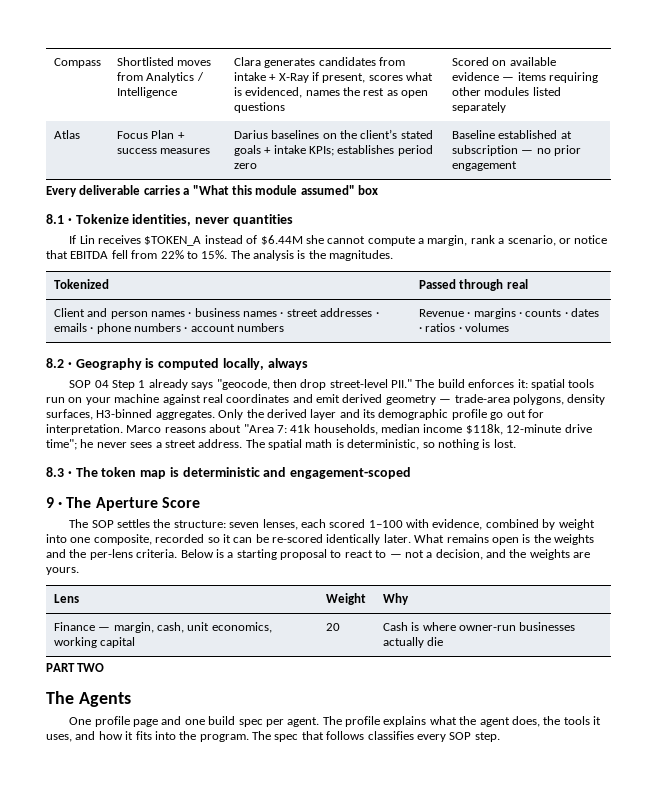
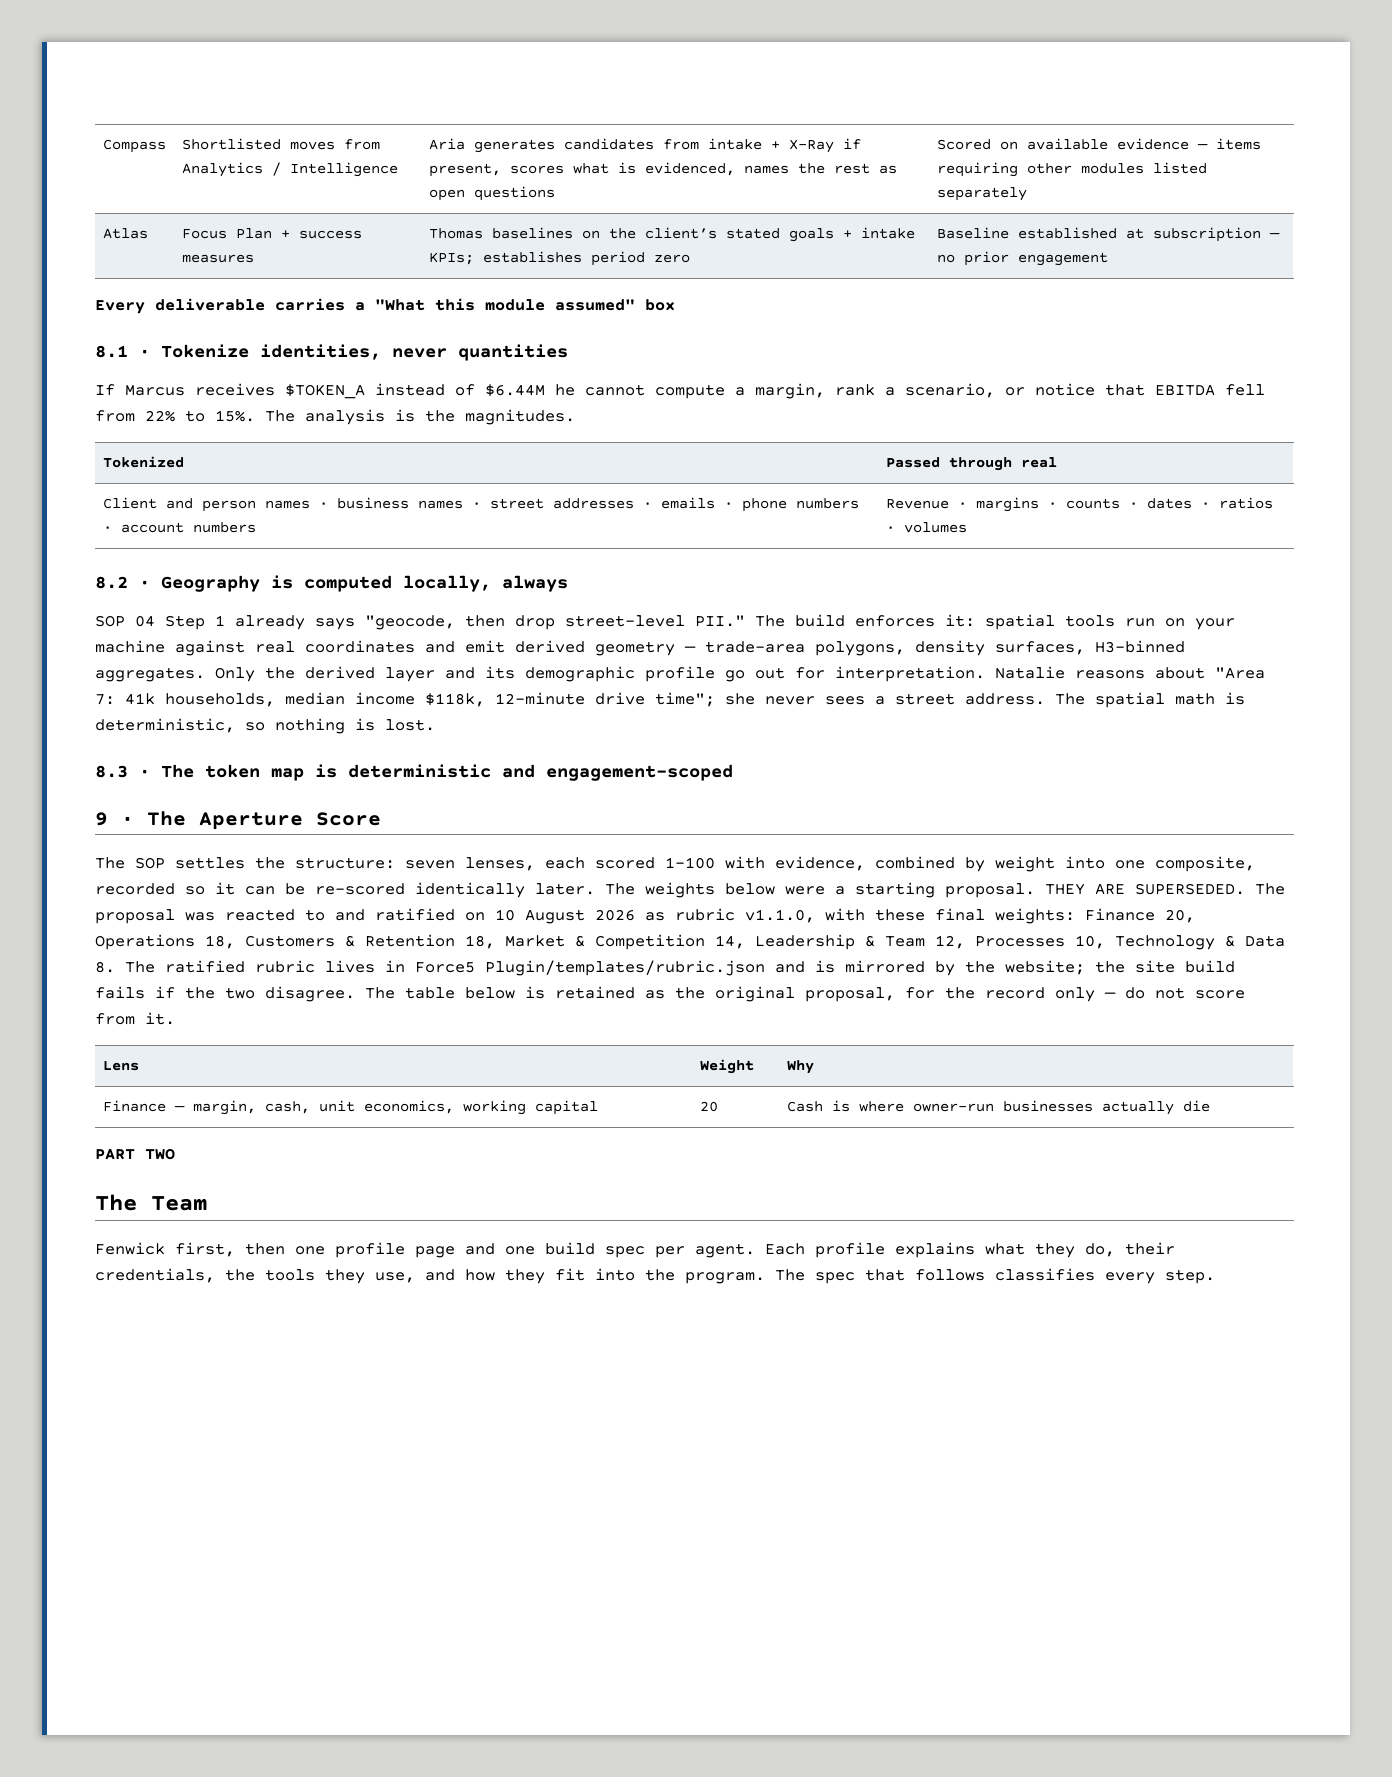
- Compass | Shortlisted moves from Analytics / Intelligence | Clara generates candidates from intake + X-Ray if present, scores what is evidenced, names the rest as open questions | Scored on available evidence — items requiring other modules listed separately
+ Compass | Shortlisted moves from Analytics / Intelligence | Aria generates candidates from intake + X-Ray if present, scores what is evidenced, names the rest as open questions | Scored on available evidence — items requiring other modules listed separately
- Atlas | Focus Plan + success measures | Darius baselines on the client’s stated goals + intake KPIs; establishes period zero | Baseline established at subscription — no prior engagement
+ Atlas | Focus Plan + success measures | Thomas baselines on the client’s stated goals + intake KPIs; establishes period zero | Baseline established at subscription — no prior engagement
- If Lin receives $TOKEN_A instead of $6.44M she cannot compute a margin, rank a scenario, or notice that EBITDA fell from 22% to 15%.
+ If Marcus receives $TOKEN_A instead of $6.44M he cannot compute a margin, rank a scenario, or notice that EBITDA fell from 22% to 15%.
- Marco reasons about "Area 7: 41k households, median income $118k, 12-minute drive time"; he never sees a street address.
+ Natalie reasons about "Area 7: 41k households, median income $118k, 12-minute drive time"; she never sees a street address.
- What remains open is the weights and the per-lens criteria. Below is a starting proposal to react to — not a decision, and the weights are yours.
+ The weights below were a starting proposal. THEY ARE SUPERSEDED. The proposal was reacted to and ratified on 10 August 2026 as rubric v1.1.0, with these final weights: Finance 20, Operations 18, Customers & Retention 18, Market & Competition 14, Leadership & Team 12, Processes 10, Technology & Data 8. The ratified rubric lives in Force5 Plugin/templates/rubric.json and is mirrored by the website; the site build fails if the two disagree. The table below is retained as the original proposal, for the record only — do not score from it.
- The Agents
- One profile page and one build spec per agent.
+ The Team
+ Fenwick first, then one profile page and one build spec per agent.
- The profile explains what the agent does, the tools it uses, and how it fits into the program.
+ Each profile explains what they do, their credentials, the tools they use, and how they fit into the program.
- The spec that follows classifies every SOP step.
+ The spec that follows classifies every step.

